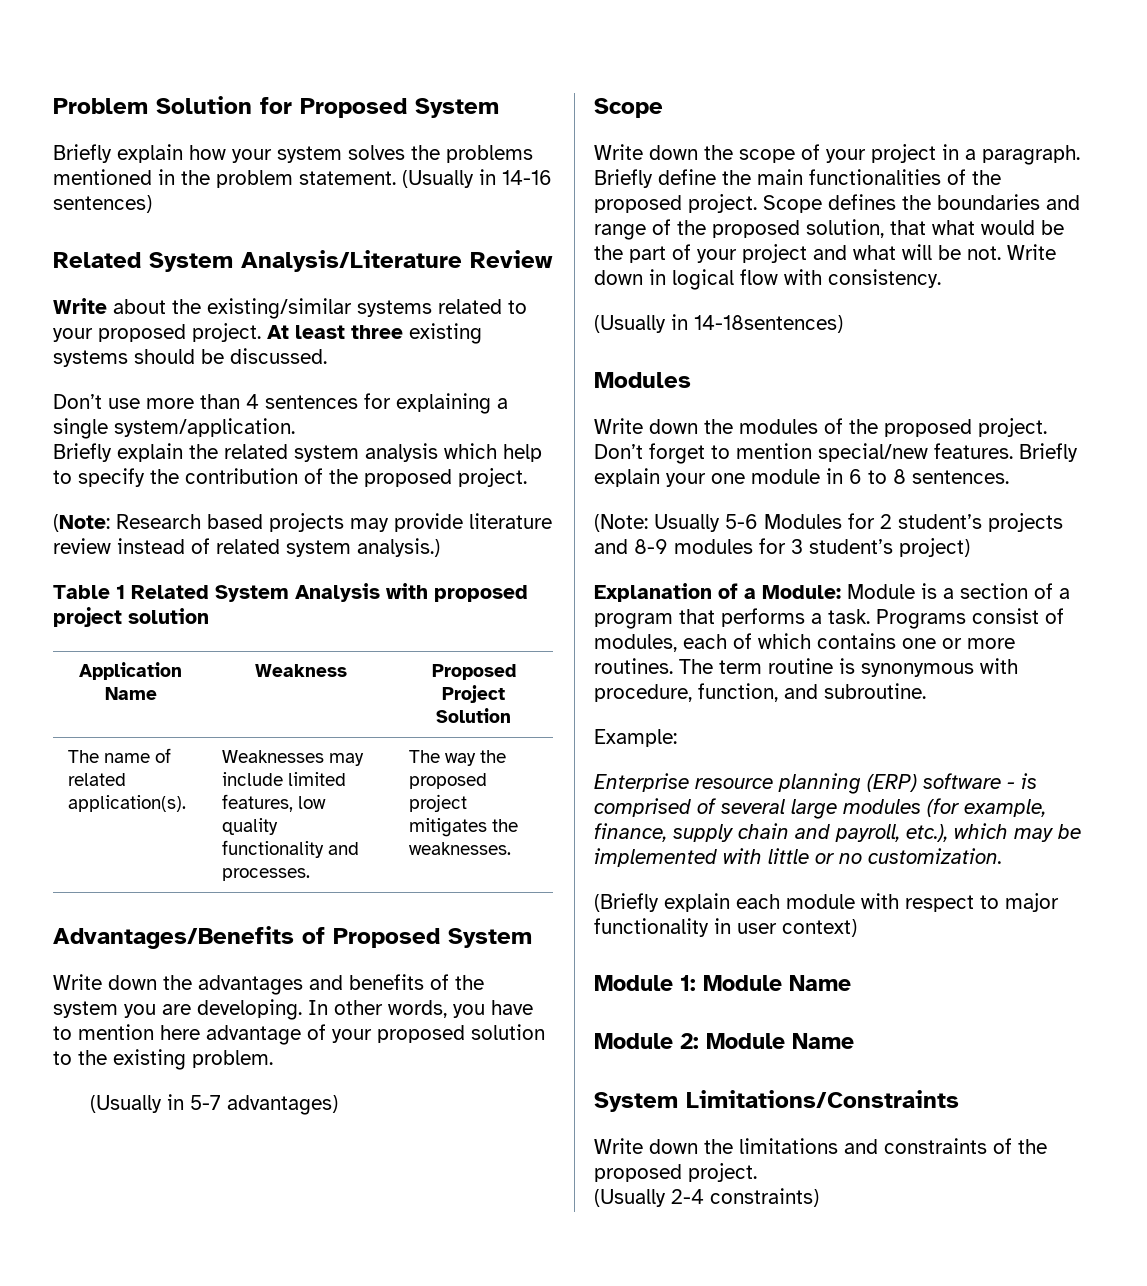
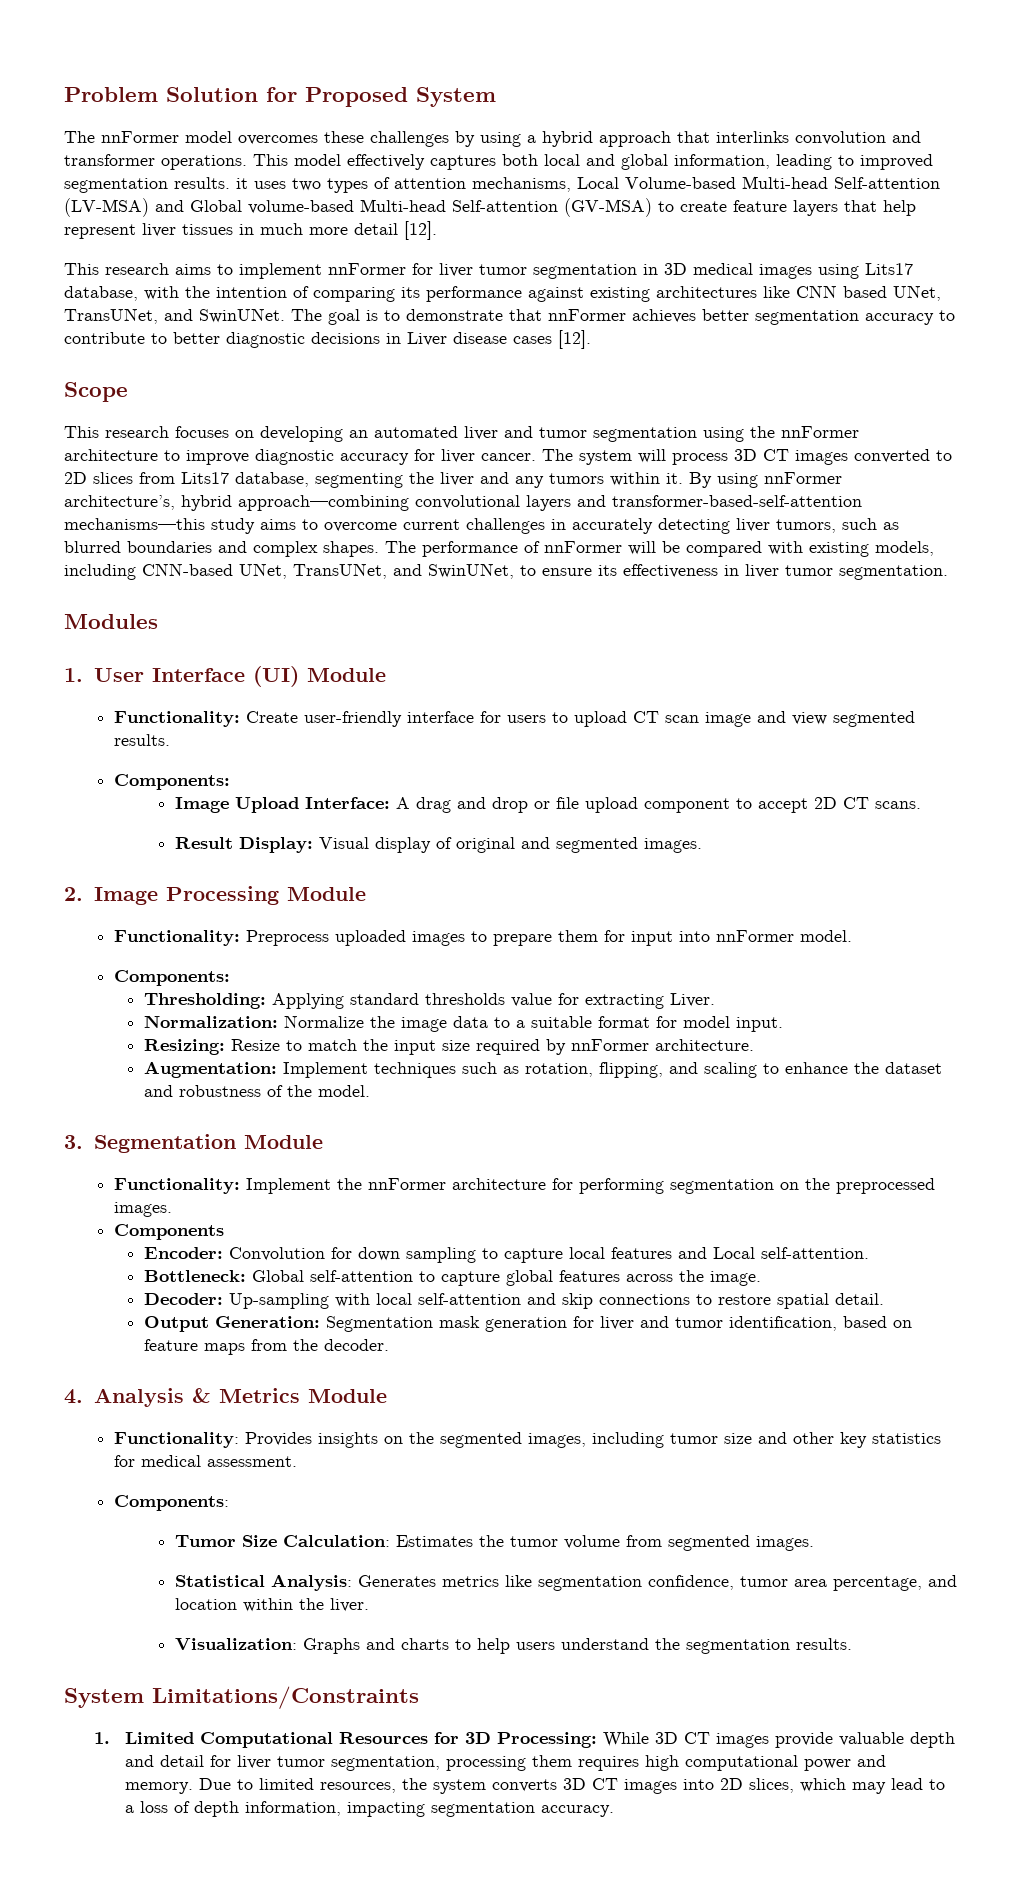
- Briefly explain how your system solves the problems mentioned in the problem statement. (Usually in 14-16 sentences)
- Related System Analysis/Literature Review
- Write about the existing/similar systems related to your proposed project. At least three existing systems should be discussed.
- Don’t use more than 4 sentences for explaining a single system/application.
- Briefly explain the related system analysis which help to specify the contribution of the proposed project.
- (Note: Research based projects may provide literature review instead of related system analysis.)
- Table 1 Related System Analysis with proposed project solution
- Application Name | Weakness | Proposed Project Solution
- The name of related application(s). | Weaknesses may include limited features, low quality functionality and processes. | The way the proposed project mitigates the weaknesses.
- Advantages/Benefits of Proposed System
- Write down the advantages and benefits of the system you are developing. In other words, you have to mention here advantage of your proposed solution to the existing problem.
- (Usually in 5-7 advantages)
+ The nnFormer model overcomes these challenges by using a hybrid approach that interlinks convolution and transformer operations. This model effectively captures both local and global information, leading to improved segmentation results. it uses two types of attention mechanisms, Local Volume-based Multi-head Self-attention (LV-MSA) and Global volume-based Multi-head Self-attention (GV-MSA) to create feature layers that help represent liver tissues in much more detail [12].
+ This research aims to implement nnFormer for liver tumor segmentation in 3D medical images using Lits17 database, with the intention of comparing its performance against existing architectures like CNN based UNet, TransUNet, and SwinUNet. The goal is to demonstrate that nnFormer achieves better segmentation accuracy to contribute to better diagnostic decisions in Liver disease cases [12].
  Scope
- Write down the scope of your project in a paragraph. Briefly define the main functionalities of the proposed project. Scope defines the boundaries and range of the proposed solution, that what would be the part of your project and what will be not. Write down in logical flow with consistency.
- (Usually in 14-18sentences)
+ This research focuses on developing an automated liver and tumor segmentation using the nnFormer architecture to improve diagnostic accuracy for liver cancer. The system will process 3D CT images converted to 2D slices from Lits17 database, segmenting the liver and any tumors within it. By using nnFormer architecture’s, hybrid approach—combining convolutional layers and transformer-based-self-attention mechanisms—this study aims to overcome current challenges in accurately detecting liver tumors, such as blurred boundaries and complex shapes. The performance of nnFormer will be compared with existing models, including CNN-based UNet, TransUNet, and SwinUNet, to ensure its effectiveness in liver tumor segmentation.
  Modules
- Write down the modules of the proposed project. Don’t forget to mention special/new features. Briefly explain your one module in 6 to 8 sentences.
- (Note: Usually 5-6 Modules for 2 student’s projects and 8-9 modules for 3 student’s project)
- Explanation of a Module: Module is a section of a program that performs a task. Programs consist of modules, each of which contains one or more routines. The term routine is synonymous with procedure, function, and subroutine.
- Example:
- Enterprise resource planning (ERP) software - is comprised of several large modules (for example, finance, supply chain and payroll, etc.), which may be implemented with little or no customization.
- (Briefly explain each module with respect to major functionality in user context)
- Module 1: Module Name
- Module 2: Module Name
+ 1. User Interface (UI) Module
+ Functionality: Create user-friendly interface for users to upload CT scan image and view segmented results.
+ Components:
+ Image Upload Interface: A drag and drop or file upload component to accept 2D CT scans.
+ Result Display: Visual display of original and segmented images.
+ 2. Image Processing Module
+ Functionality: Preprocess uploaded images to prepare them for input into nnFormer model.
+ Components:
+ Thresholding: Applying standard thresholds value for extracting Liver.
+ Normalization: Normalize the image data to a suitable format for model input.
+ Resizing: Resize to match the input size required by nnFormer architecture.
+ Augmentation: Implement techniques such as rotation, flipping, and scaling to enhance the dataset and robustness of the model.
+ 3. Segmentation Module
+ Functionality: Implement the nnFormer architecture for performing segmentation on the preprocessed images.
+ Components
+ Encoder: Convolution for down sampling to capture local features and Local self-attention.
+ Bottleneck: Global self-attention to capture global features across the image.
+ Decoder: Up-sampling with local self-attention and skip connections to restore spatial detail.
+ Output Generation: Segmentation mask generation for liver and tumor identification, based on feature maps from the decoder.
+ 4. Analysis & Metrics Module
+ Functionality: Provides insights on the segmented images, including tumor size and other key statistics for medical assessment.
+ Components:
+ Tumor Size Calculation: Estimates the tumor volume from segmented images.
+ Statistical Analysis: Generates metrics like segmentation confidence, tumor area percentage, and location within the liver.
+ Visualization: Graphs and charts to help users understand the segmentation results.
  System Limitations/Constraints
- Write down the limitations and constraints of the proposed project.
- (Usually 2-4 constraints)
+ 1. Limited Computational Resources for 3D Processing: While 3D CT images provide valuable depth and detail for liver tumor segmentation, processing them requires high computational power and memory. Due to limited resources, the system converts 3D CT images into 2D slices, which may lead to a loss of depth information, impacting segmentation accuracy.

